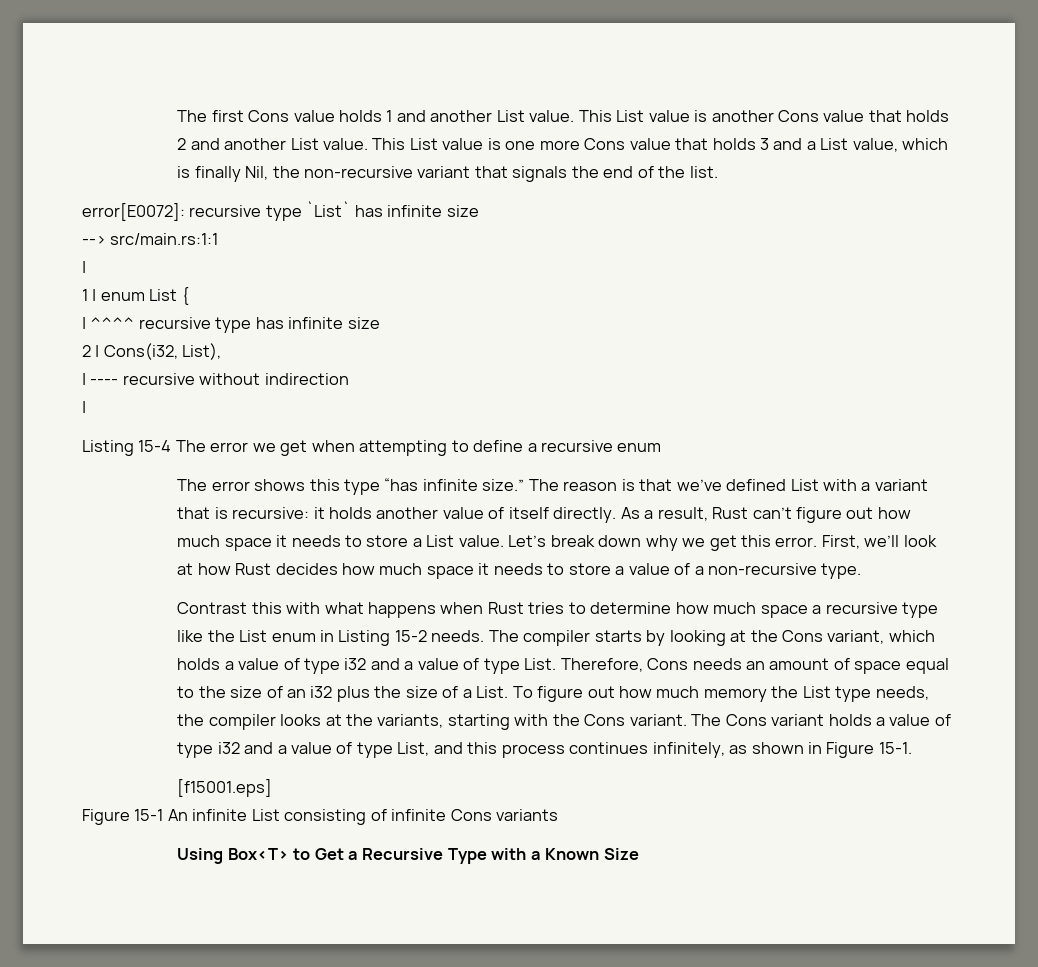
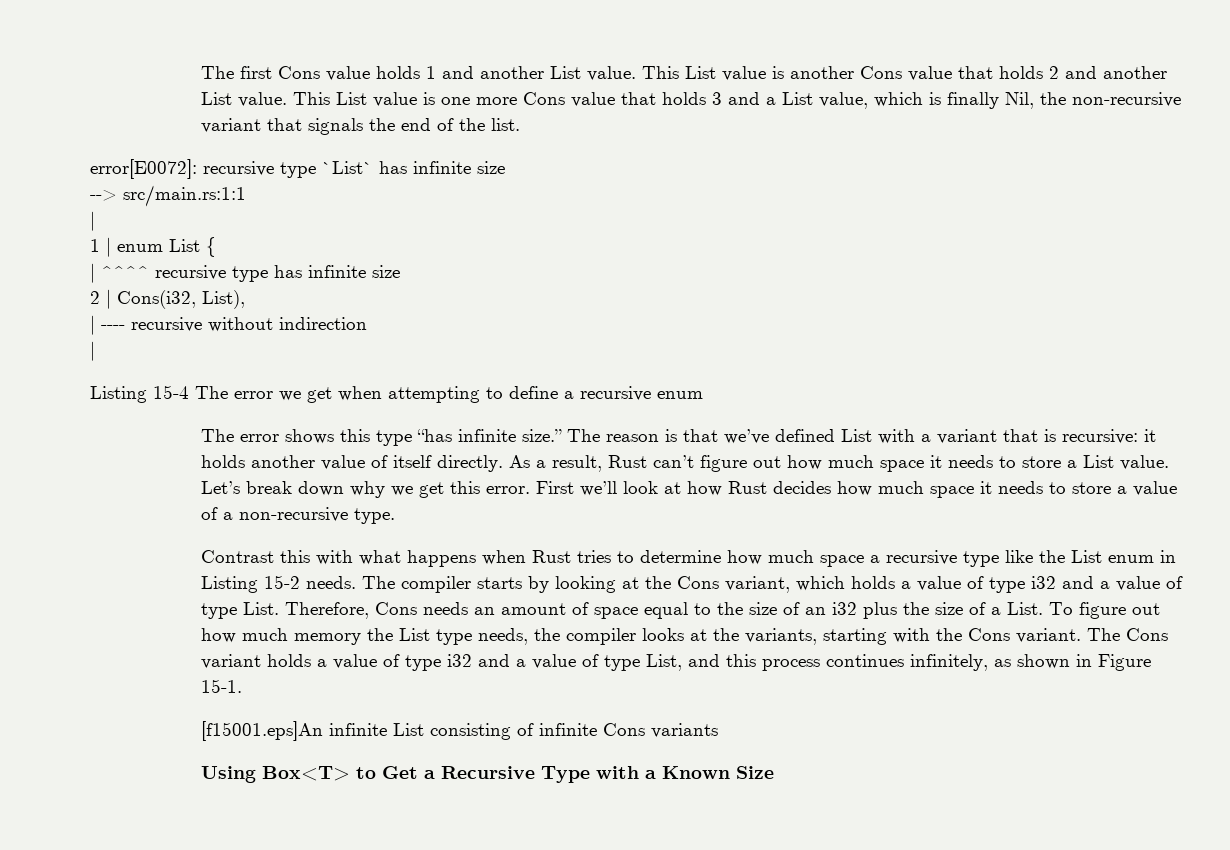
- First, we’ll look at how Rust decides how much space it needs to store a value of a non-recursive type.
+ First we’ll look at how Rust decides how much space it needs to store a value of a non-recursive type.
- [f15001.eps]
- Figure 15-1 An infinite List consisting of infinite Cons variants
+ [f15001.eps]An infinite List consisting of infinite Cons variants

